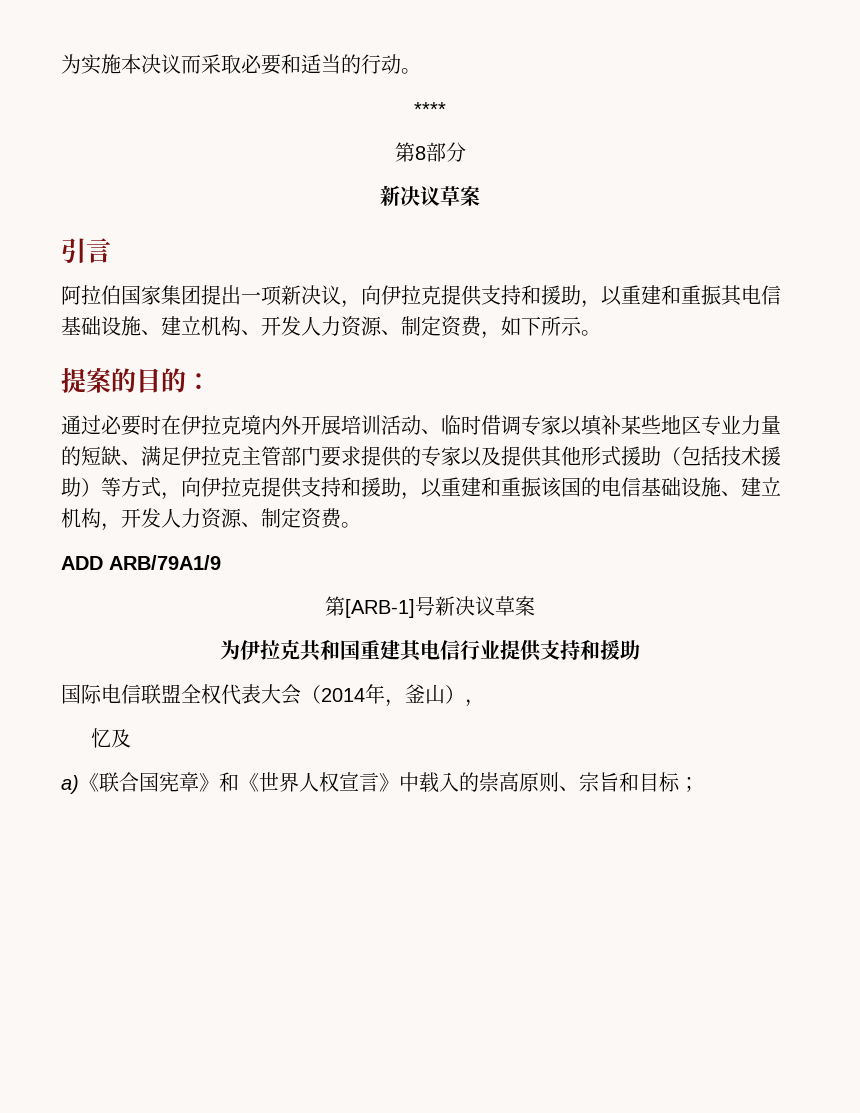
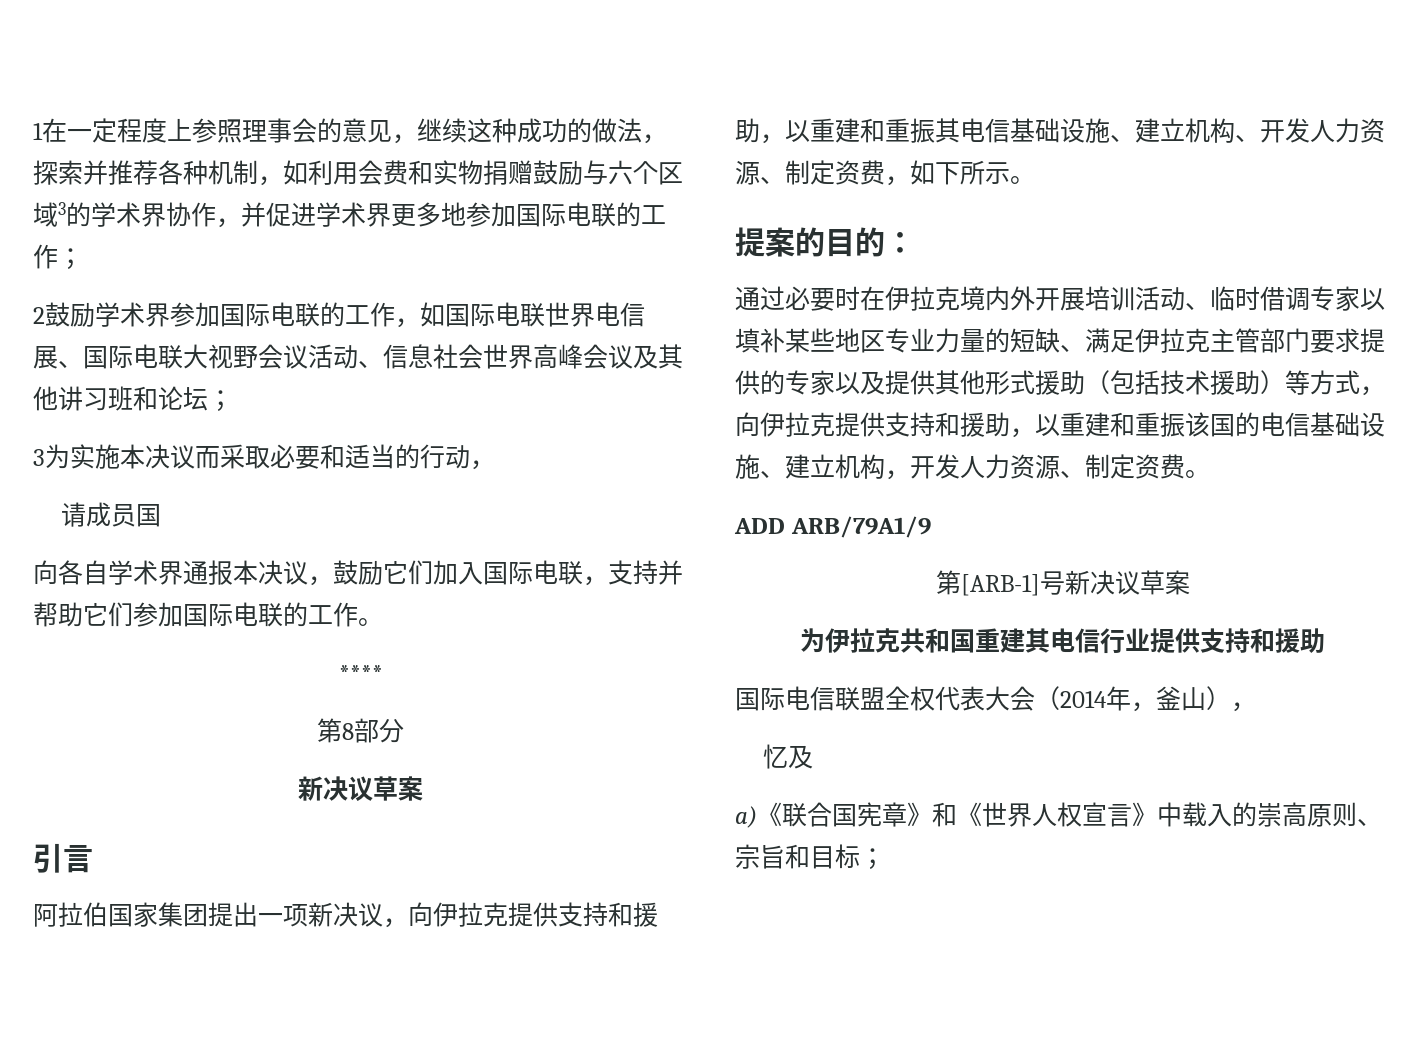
- 为实施本决议而采取必要和适当的行动。
+ 1在一定程度上参照理事会的意见，继续这种成功的做法，探索并推荐各种机制，如利用会费和实物捐赠鼓励与六个区域3的学术界协作，并促进学术界更多地参加国际电联的工作；
+ 2鼓励学术界参加国际电联的工作，如国际电联世界电信展、国际电联大视野会议活动、信息社会世界高峰会议及其他讲习班和论坛；
+ 3为实施本决议而采取必要和适当的行动，
+ 请成员国
+ 向各自学术界通报本决议，鼓励它们加入国际电联，支持并帮助它们参加国际电联的工作。

